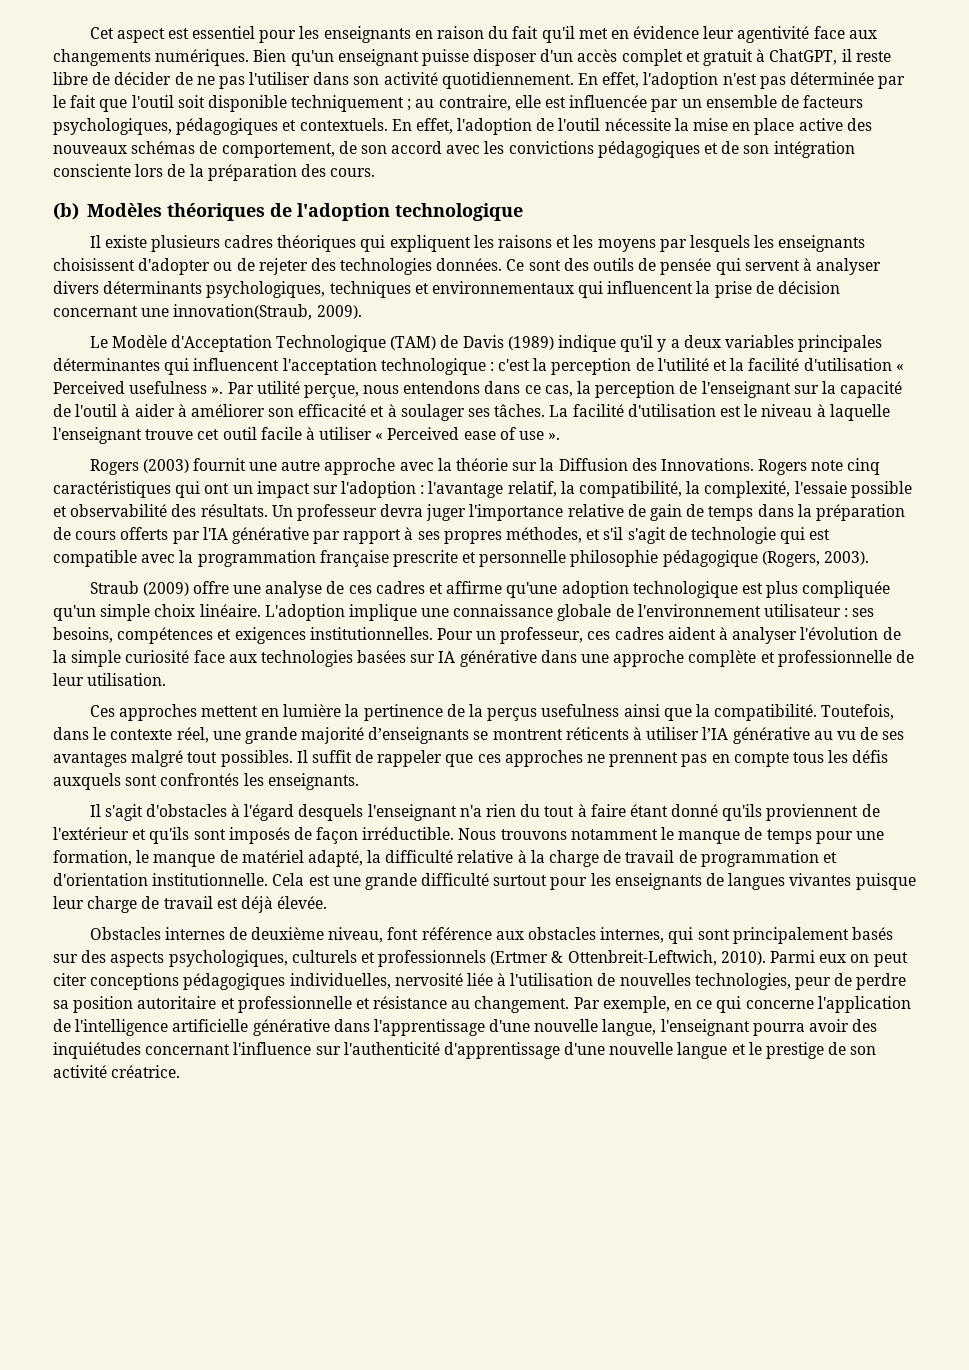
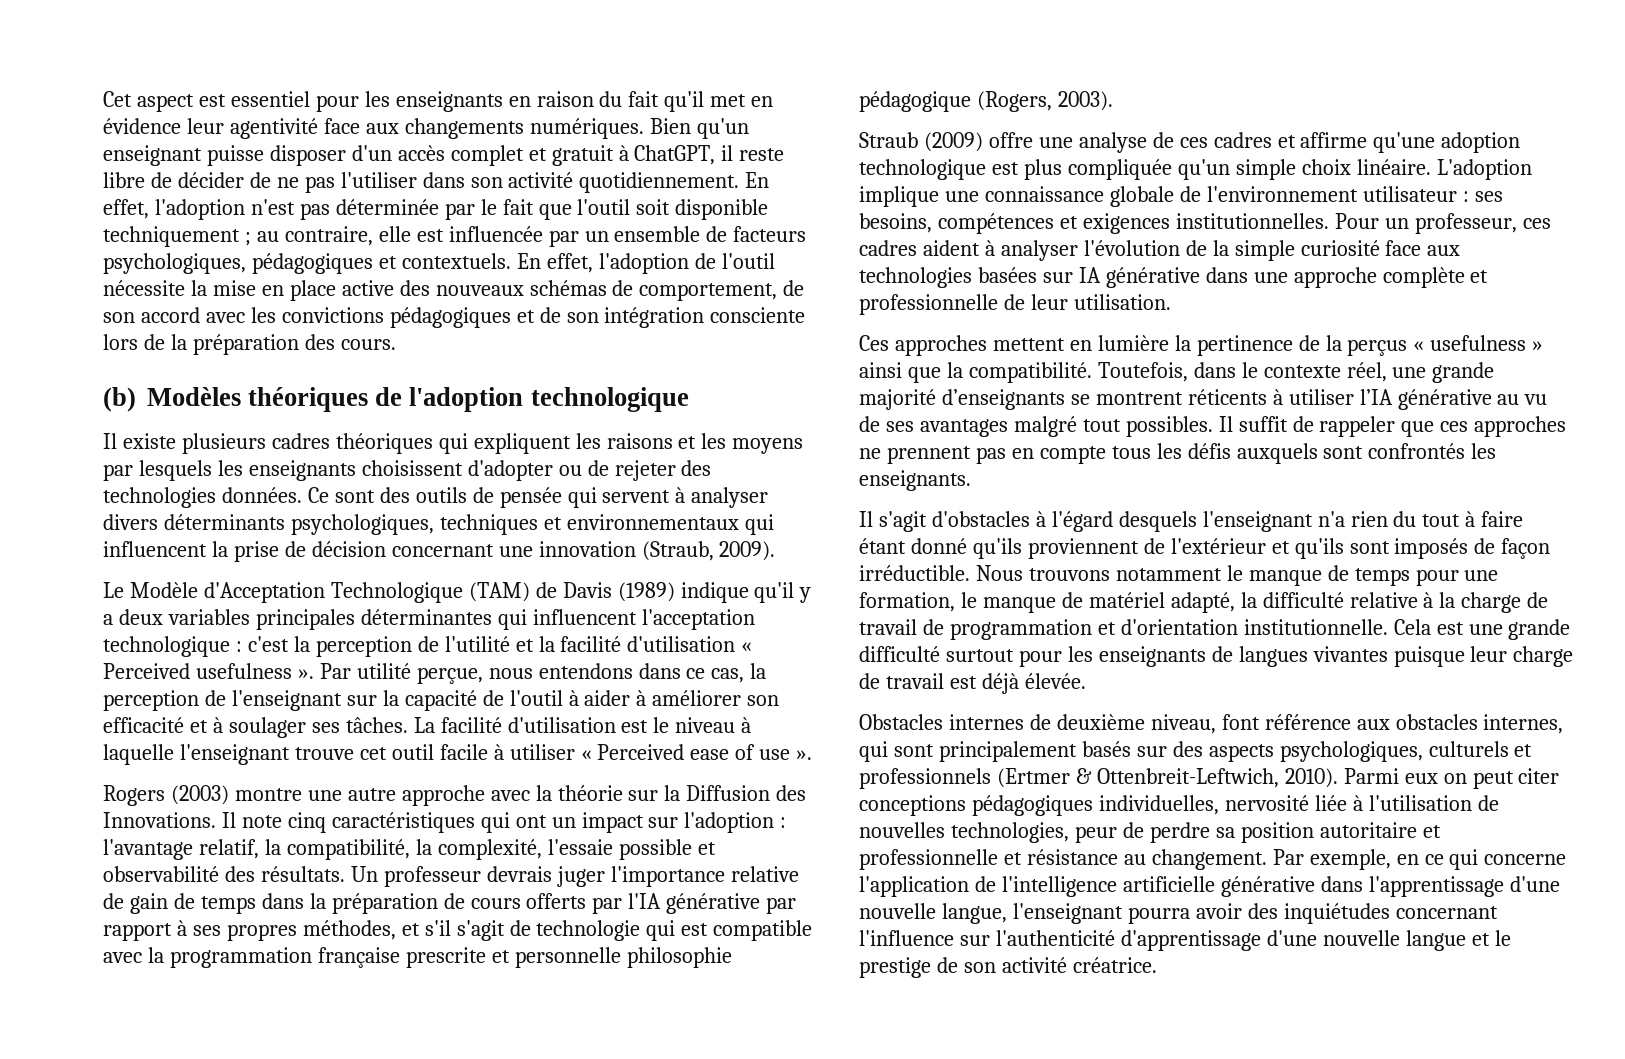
- Ce sont des outils de pensée qui servent à analyser divers déterminants psychologiques, techniques et environnementaux qui influencent la prise de décision concernant une innovation(Straub, 2009).
+ Ce sont des outils de pensée qui servent à analyser divers déterminants psychologiques, techniques et environnementaux qui influencent la prise de décision concernant une innovation (Straub, 2009).
- Rogers (2003) fournit une autre approche avec la théorie sur la Diffusion des Innovations.
+ Rogers (2003) montre une autre approche avec la théorie sur la Diffusion des Innovations.
- Rogers note cinq caractéristiques qui ont un impact sur l'adoption : l'avantage relatif, la compatibilité, la complexité, l'essaie possible et observabilité des résultats.
+ Il note cinq caractéristiques qui ont un impact sur l'adoption : l'avantage relatif, la compatibilité, la complexité, l'essaie possible et observabilité des résultats.
- Un professeur devra juger l'importance relative de gain de temps dans la préparation de cours offerts par l'IA générative par rapport à ses propres méthodes, et s'il s'agit de technologie qui est compatible avec la programmation française prescrite et personnelle philosophie pédagogique (Rogers, 2003).
+ Un professeur devrais juger l'importance relative de gain de temps dans la préparation de cours offerts par l'IA générative par rapport à ses propres méthodes, et s'il s'agit de technologie qui est compatible avec la programmation française prescrite et personnelle philosophie pédagogique (Rogers, 2003).
- Ces approches mettent en lumière la pertinence de la perçus usefulness ainsi que la compatibilité.
+ Ces approches mettent en lumière la pertinence de la perçus « usefulness » ainsi que la compatibilité.

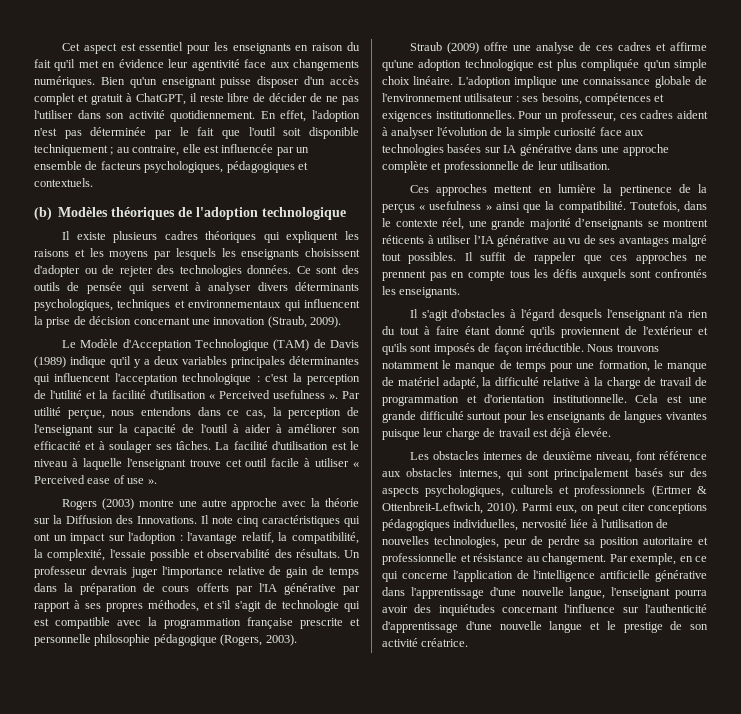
- En effet, l'adoption de l'outil nécessite la mise en place active des nouveaux schémas de comportement, de son accord avec les convictions pédagogiques et de son intégration consciente lors de la préparation des cours.
- Obstacles internes de deuxième niveau, font référence aux obstacles internes, qui sont principalement basés sur des aspects psychologiques, culturels et professionnels (Ertmer & Ottenbreit-Leftwich, 2010).
+ Les obstacles internes de deuxième niveau, font référence aux obstacles internes, qui sont principalement basés sur des aspects psychologiques, culturels et professionnels (Ertmer & Ottenbreit-Leftwich, 2010).
- Parmi eux on peut citer conceptions pédagogiques individuelles, nervosité liée à l'utilisation de nouvelles technologies, peur de perdre sa position autoritaire et professionnelle et résistance au changement.
+ Parmi eux, on peut citer conceptions pédagogiques individuelles, nervosité liée à l'utilisation de nouvelles technologies, peur de perdre sa position autoritaire et professionnelle et résistance au changement.

